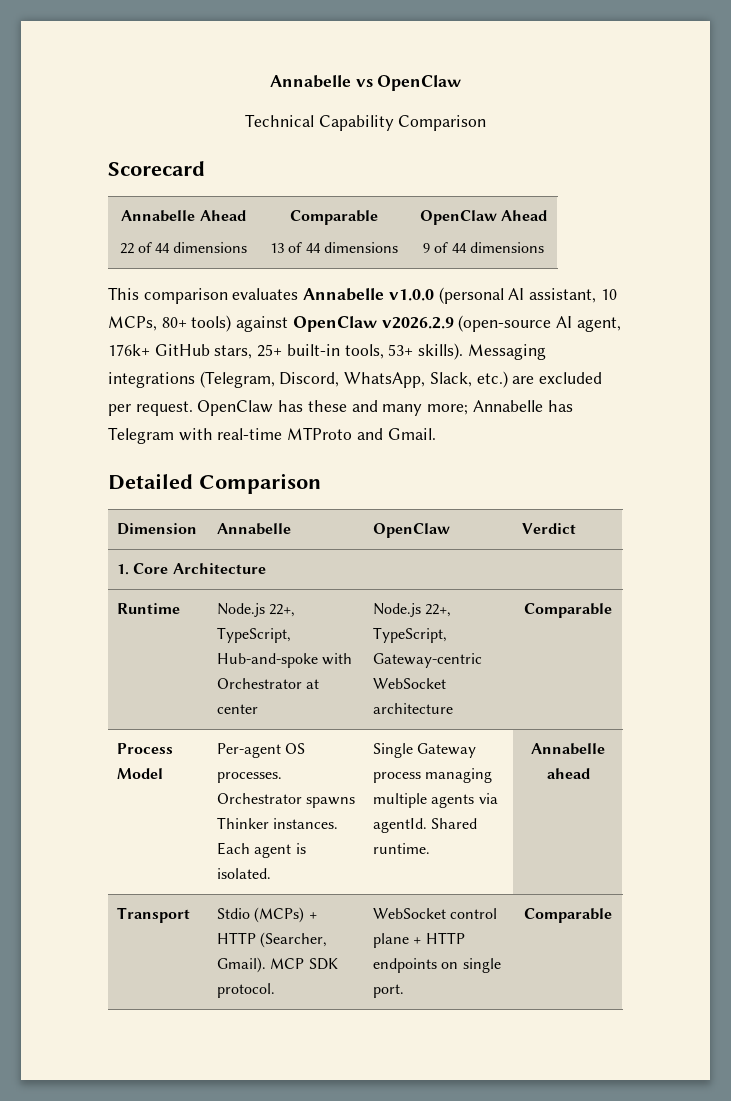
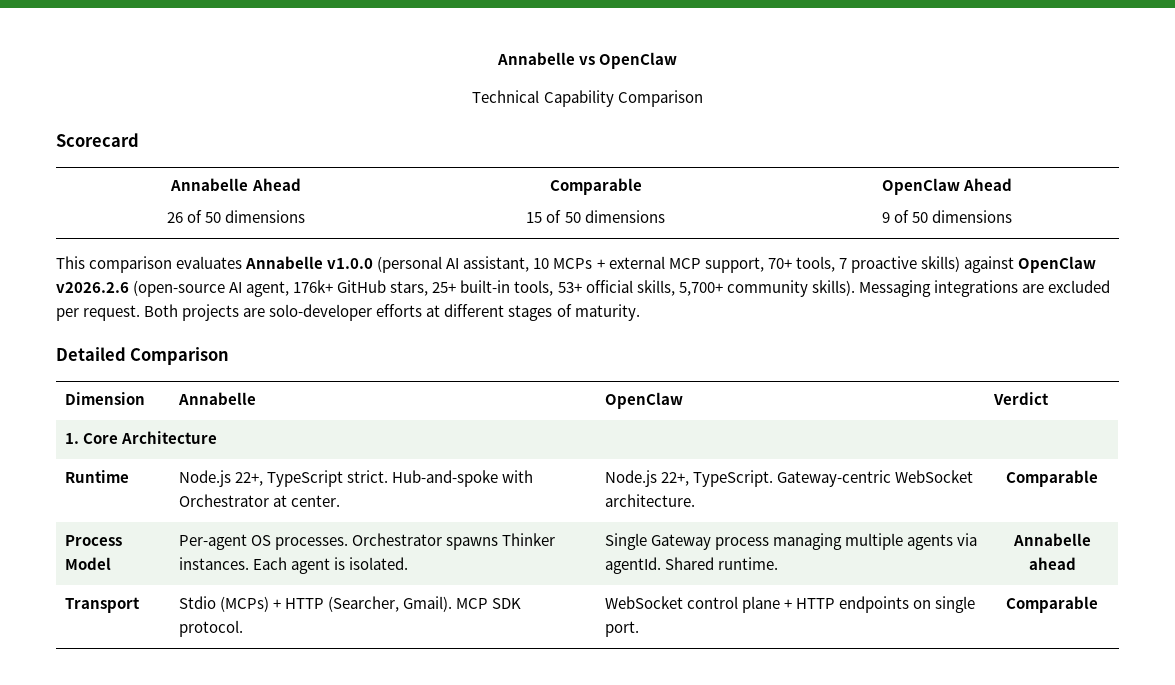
  Annabelle Ahead
- 22 of 44 dimensions | Comparable
- 13 of 44 dimensions | OpenClaw Ahead
- 9 of 44 dimensions
+ 26 of 50 dimensions | Comparable
+ 15 of 50 dimensions | OpenClaw Ahead
+ 9 of 50 dimensions
- This comparison evaluates Annabelle v1.0.0 (personal AI assistant, 10 MCPs, 80+ tools) against OpenClaw v2026.2.9 (open-source AI agent, 176k+ GitHub stars, 25+ built-in tools, 53+ skills). Messaging integrations (Telegram, Discord, WhatsApp, Slack, etc.) are excluded per request. OpenClaw has these and many more; Annabelle has Telegram with real-time MTProto and Gmail.
+ This comparison evaluates Annabelle v1.0.0 (personal AI assistant, 10 MCPs + external MCP support, 70+ tools, 7 proactive skills) against OpenClaw v2026.2.6 (open-source AI agent, 176k+ GitHub stars, 25+ built-in tools, 53+ official skills, 5,700+ community skills). Messaging integrations are excluded per request. Both projects are solo-developer efforts at different stages of maturity.
- Runtime | Node.js 22+, TypeScript, Hub-and-spoke with Orchestrator at center | Node.js 22+, TypeScript, Gateway-centric WebSocket architecture | Comparable
+ Runtime | Node.js 22+, TypeScript strict. Hub-and-spoke with Orchestrator at center. | Node.js 22+, TypeScript. Gateway-centric WebSocket architecture. | Comparable

